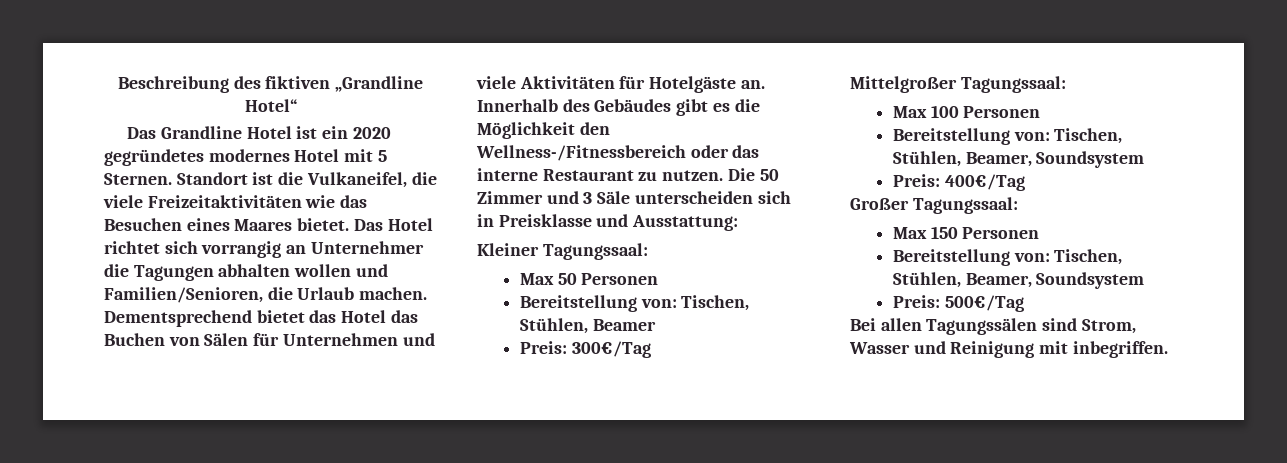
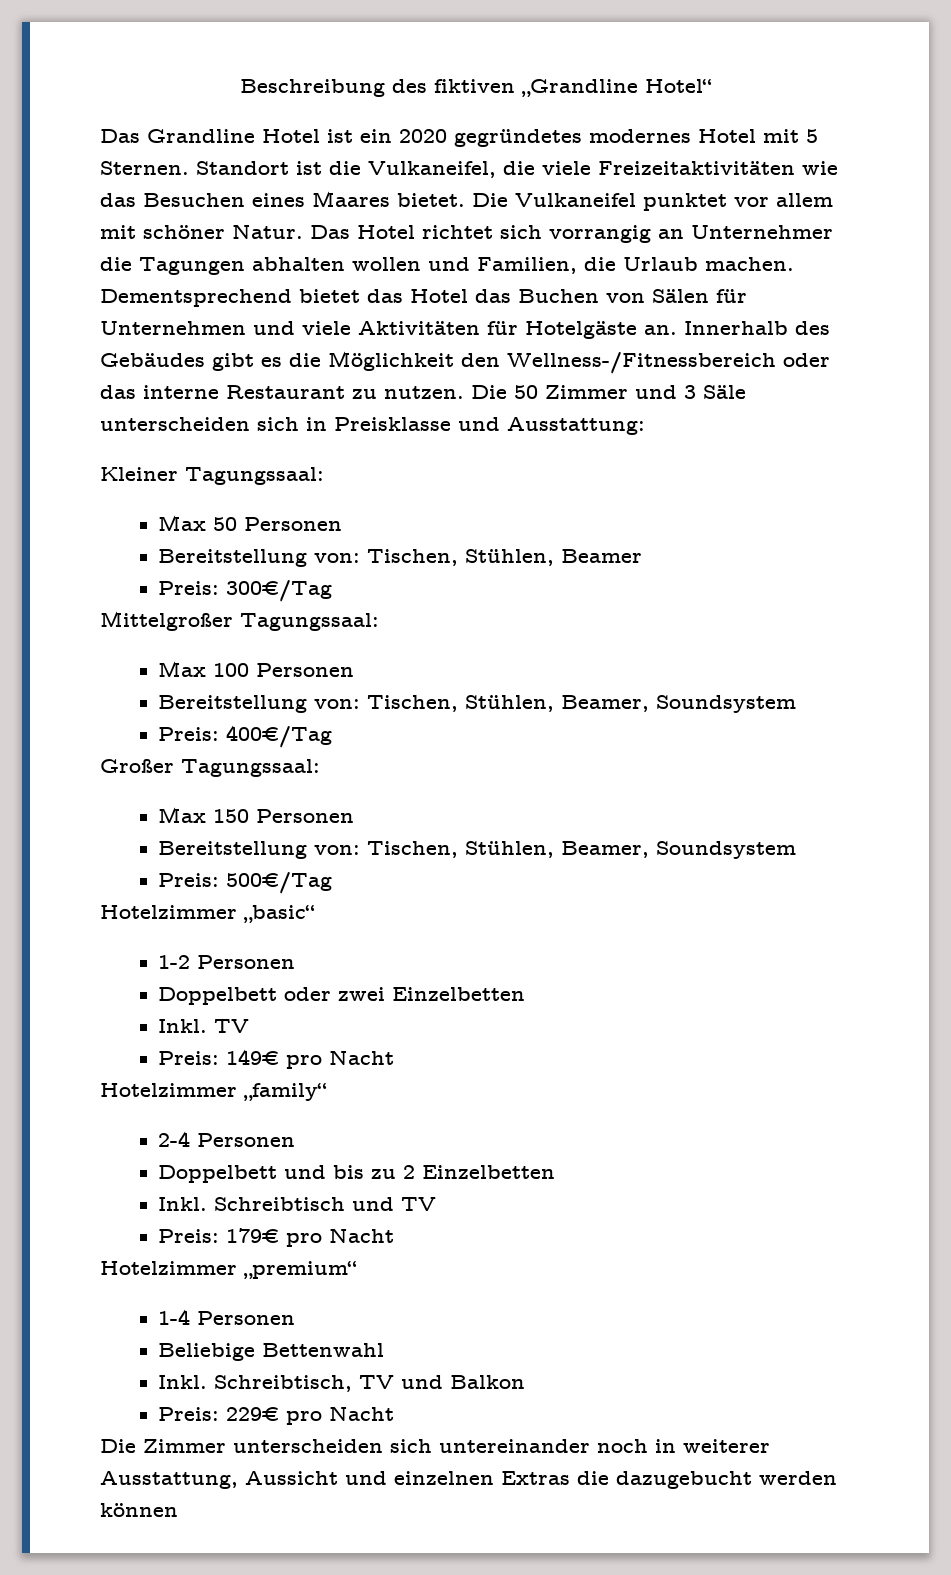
+ Die Vulkaneifel punktet vor allem mit schöner Natur.
- Das Hotel richtet sich vorrangig an Unternehmer die Tagungen abhalten wollen und Familien/Senioren, die Urlaub machen.
+ Das Hotel richtet sich vorrangig an Unternehmer die Tagungen abhalten wollen und Familien, die Urlaub machen.
- Bei allen Tagungssälen sind Strom, Wasser und Reinigung mit inbegriffen.
+ Hotelzimmer „basic“
+ 1-2 Personen
+ Doppelbett oder zwei Einzelbetten
+ Inkl. TV
+ Preis: 149€ pro Nacht
+ Hotelzimmer „family“
+ 2-4 Personen
+ Doppelbett und bis zu 2 Einzelbetten
+ Inkl. Schreibtisch und TV
+ Preis: 179€ pro Nacht
+ Hotelzimmer „premium“
+ 1-4 Personen
+ Beliebige Bettenwahl
+ Inkl. Schreibtisch, TV und Balkon
+ Preis: 229€ pro Nacht
+ Die Zimmer unterscheiden sich untereinander noch in weiterer Ausstattung, Aussicht und einzelnen Extras die dazugebucht werden können

